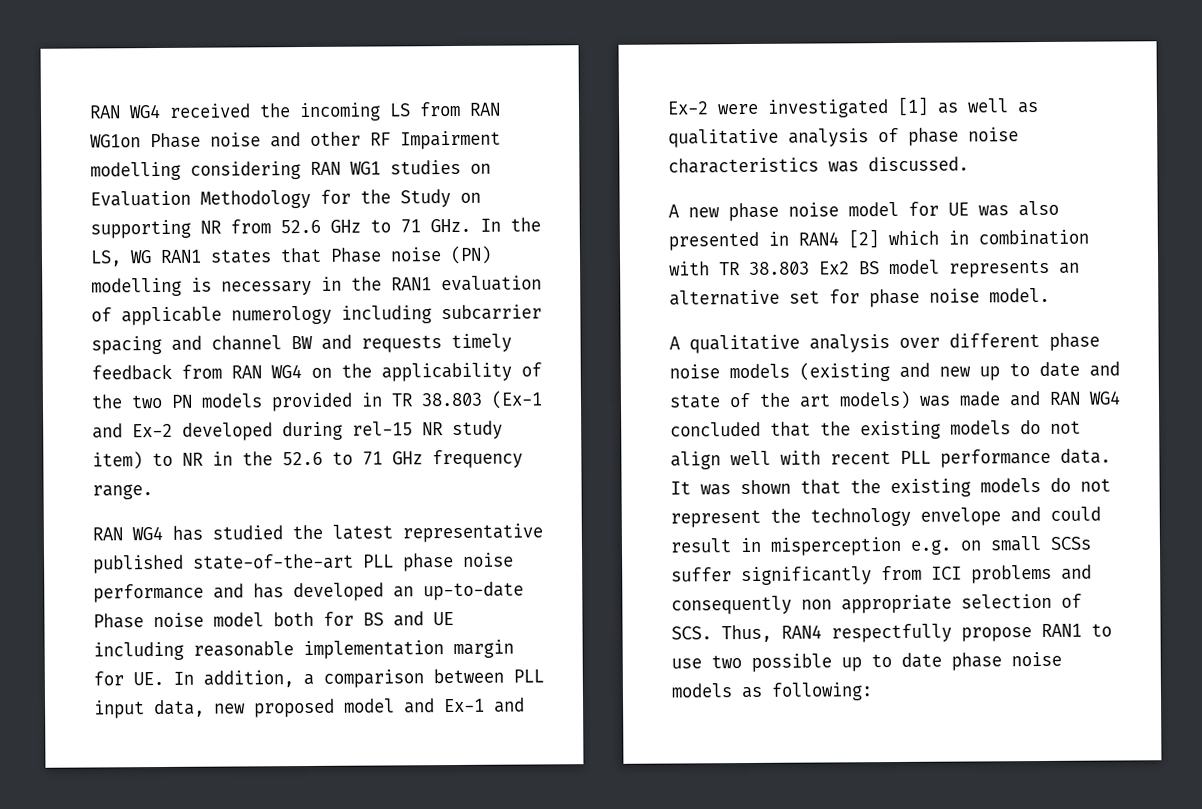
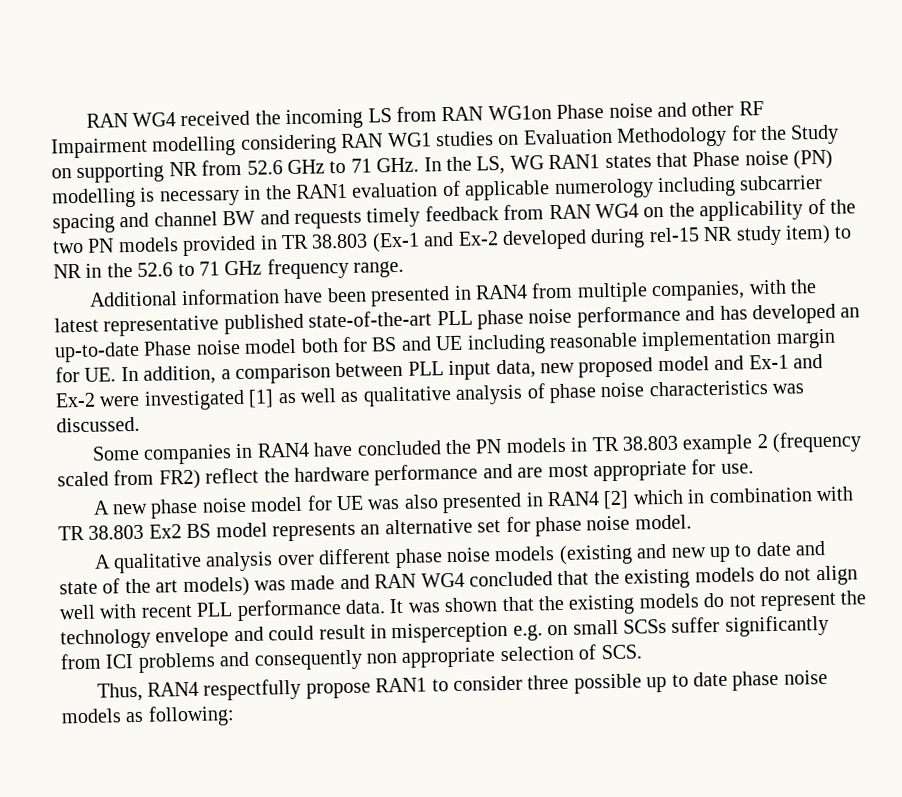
- RAN WG4 has studied the latest representative published state-of-the-art PLL phase noise performance and has developed an up-to-date Phase noise model both for BS and UE including reasonable implementation margin for UE. In addition, a comparison between PLL input data, new proposed model and Ex-1 and Ex-2 were investigated [1] as well as qualitative analysis of phase noise characteristics was discussed.
+ Additional information have been presented in RAN4 from multiple companies, with the latest representative published state-of-the-art PLL phase noise performance and has developed an up-to-date Phase noise model both for BS and UE including reasonable implementation margin for UE. In addition, a comparison between PLL input data, new proposed model and Ex-1 and Ex-2 were investigated [1] as well as qualitative analysis of phase noise characteristics was discussed.
+ Some companies in RAN4 have concluded the PN models in TR 38.803 example 2 (frequency scaled from FR2) reflect the hardware performance and are most appropriate for use.
- It was shown that the existing models do not represent the technology envelope and could result in misperception e.g. on small SCSs suffer significantly from ICI problems and consequently non appropriate selection of SCS. Thus, RAN4 respectfully propose RAN1 to use two possible up to date phase noise models as following:
+ It was shown that the existing models do not represent the technology envelope and could result in misperception e.g. on small SCSs suffer significantly from ICI problems and consequently non appropriate selection of SCS.
+ Thus, RAN4 respectfully propose RAN1 to consider three possible up to date phase noise models as following:

